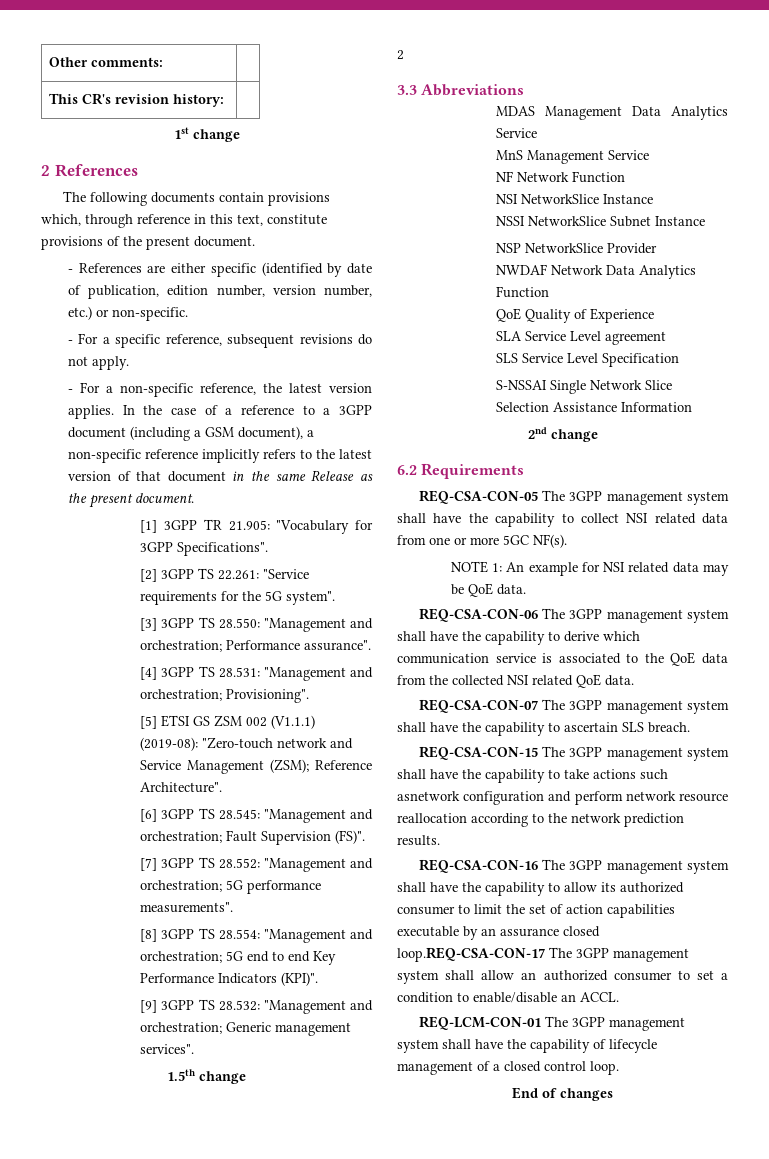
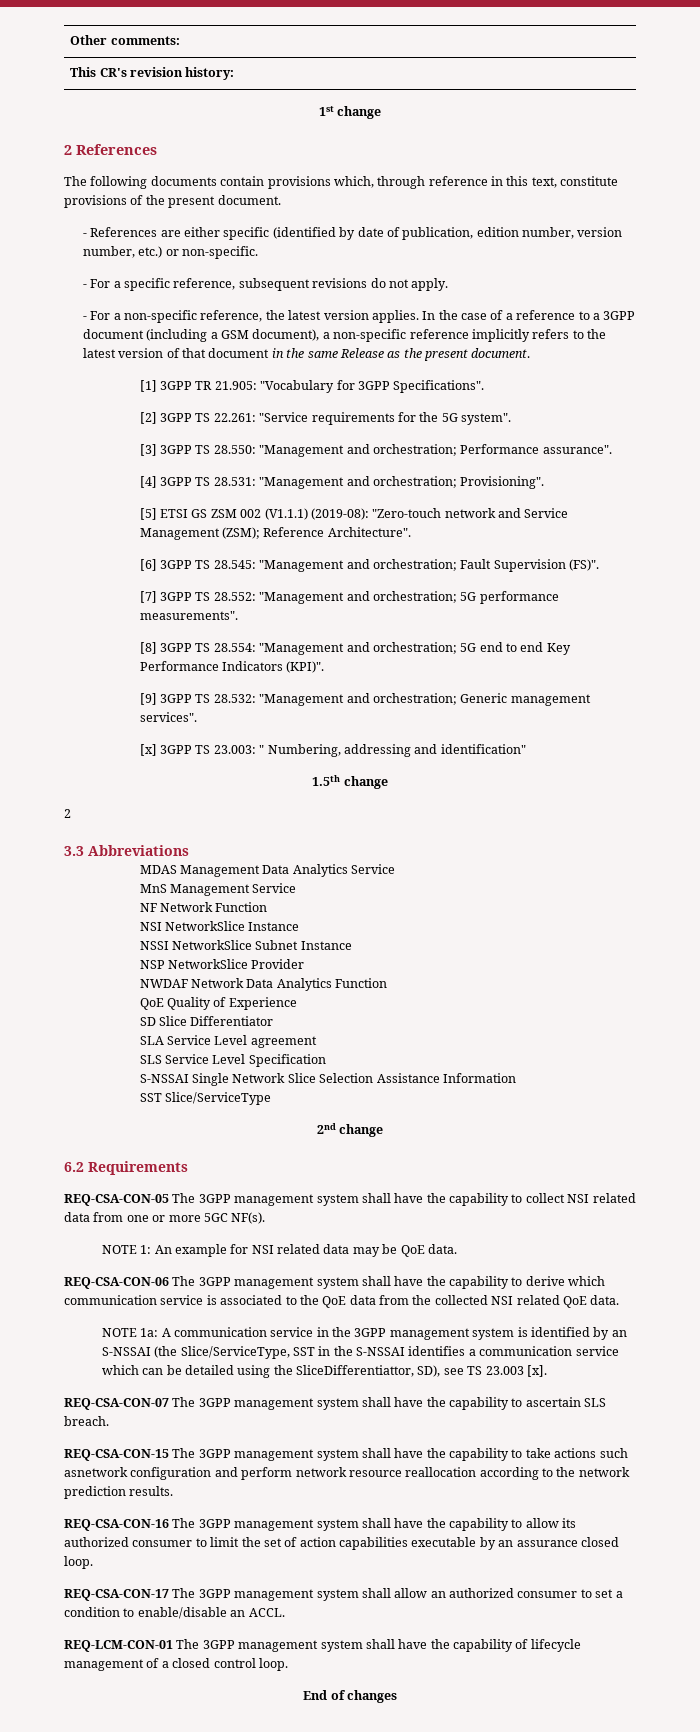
+ [x] 3GPP TS 23.003: " Numbering, addressing and identification"
+ SD Slice Differentiator
+ SST Slice/ServiceType
+ NOTE 1a: A communication service in the 3GPP management system is identified by an S-NSSAI (the Slice/ServiceType, SST in the S-NSSAI identifies a communication service which can be detailed using the SliceDifferentiattor, SD), see TS 23.003 [x].
- REQ-CSA-CON-16 The 3GPP management system shall have the capability to allow its authorized consumer to limit the set of action capabilities executable by an assurance closed loop.REQ-CSA-CON-17 The 3GPP management system shall allow an authorized consumer to set a condition to enable/disable an ACCL.
+ REQ-CSA-CON-16 The 3GPP management system shall have the capability to allow its authorized consumer to limit the set of action capabilities executable by an assurance closed loop.
+ REQ-CSA-CON-17 The 3GPP management system shall allow an authorized consumer to set a condition to enable/disable an ACCL.

